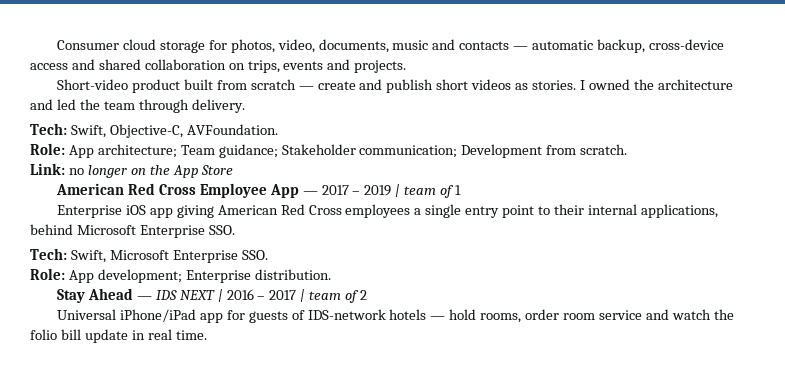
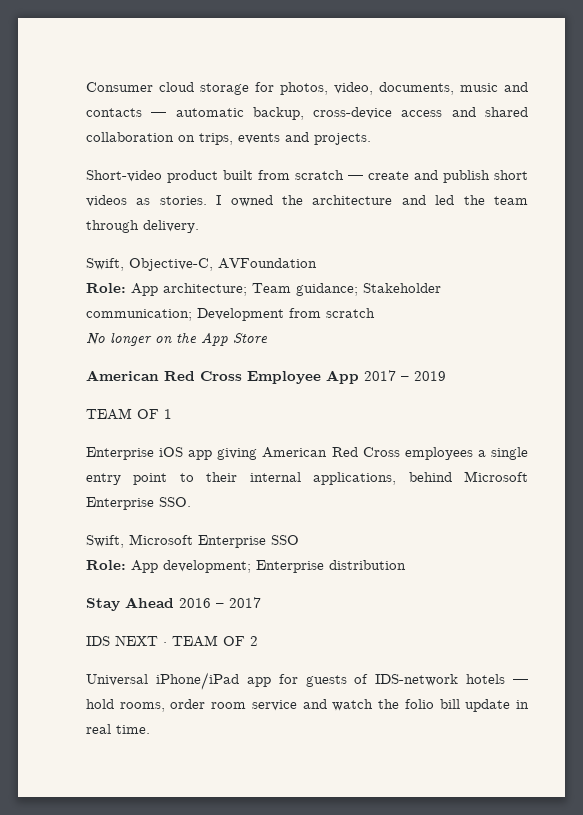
- Tech: Swift, Objective-C, AVFoundation.
+ Swift, Objective-C, AVFoundation
- Role: App architecture; Team guidance; Stakeholder communication; Development from scratch.
- Link: no longer on the App Store
+ Role: App architecture; Team guidance; Stakeholder communication; Development from scratch
+ No longer on the App Store
- American Red Cross Employee App — 2017 – 2019 | team of 1
+ American Red Cross Employee App 2017 – 2019
+ TEAM OF 1
- Tech: Swift, Microsoft Enterprise SSO.
+ Swift, Microsoft Enterprise SSO
- Role: App development; Enterprise distribution.
+ Role: App development; Enterprise distribution
- Stay Ahead — IDS NEXT | 2016 – 2017 | team of 2
+ Stay Ahead 2016 – 2017
+ IDS NEXT · TEAM OF 2

